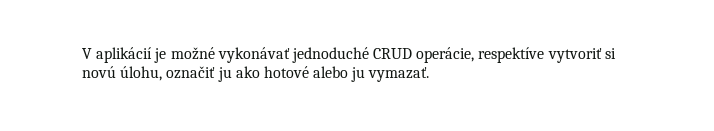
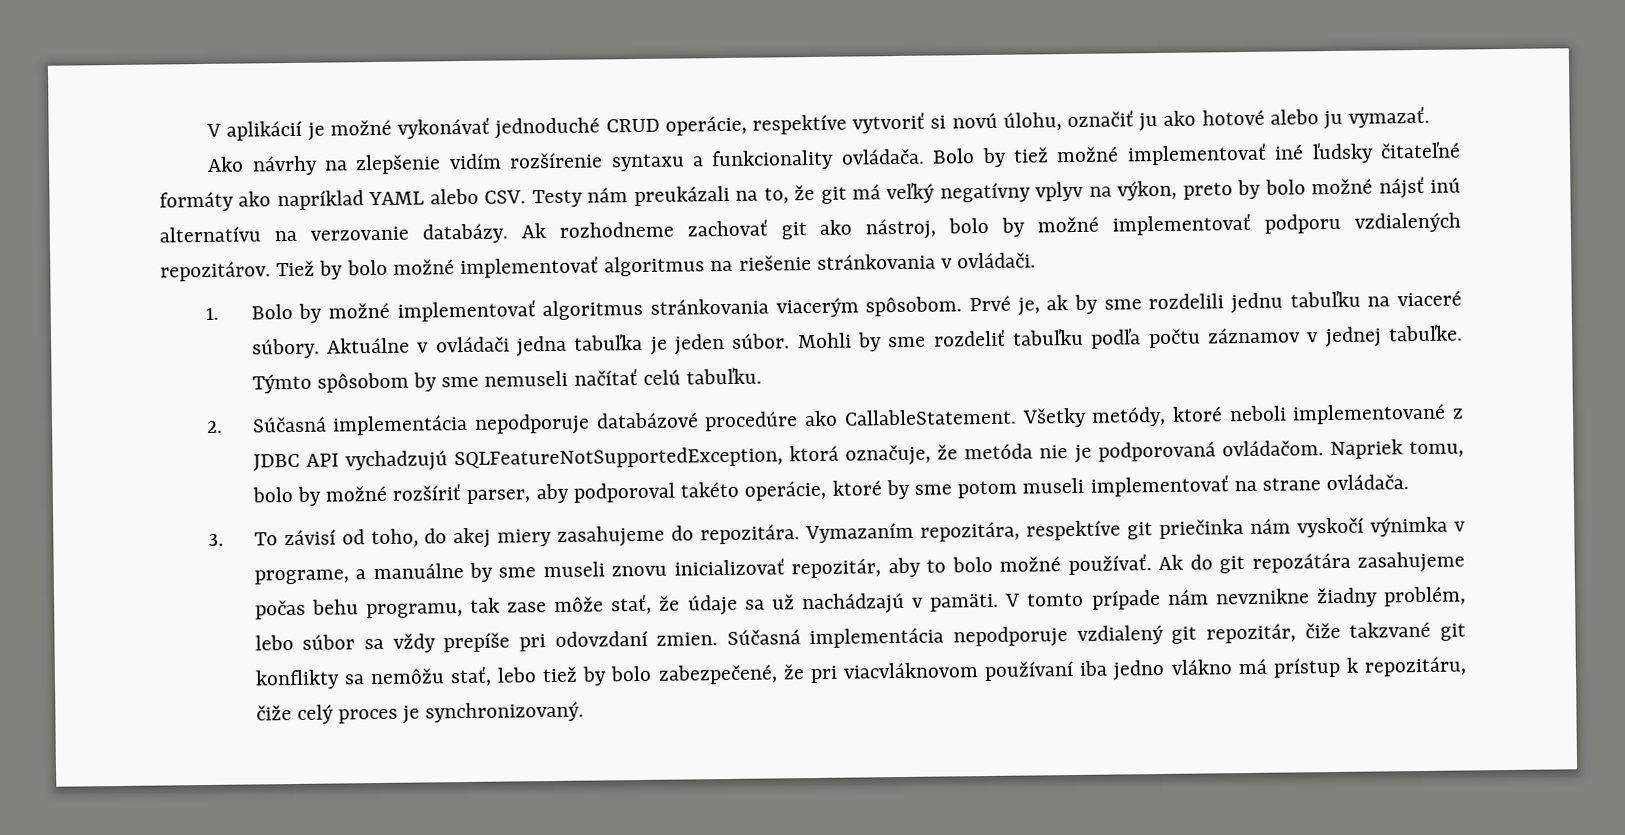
+ Ako návrhy na zlepšenie vidím rozšírenie syntaxu a funkcionality ovládača. Bolo by tiež možné implementovať iné ľudsky čitateľné formáty ako napríklad YAML alebo CSV. Testy nám preukázali na to, že git má veľký negatívny vplyv na výkon, preto by bolo možné nájsť inú alternatívu na verzovanie databázy. Ak rozhodneme zachovať git ako nástroj, bolo by možné implementovať podporu vzdialených repozitárov. Tiež by bolo možné implementovať algoritmus na riešenie stránkovania v ovládači.
+ 1. Bolo by možné implementovať algoritmus stránkovania viacerým spôsobom. Prvé je, ak by sme rozdelili jednu tabuľku na viaceré súbory. Aktuálne v ovládači jedna tabuľka je jeden súbor. Mohli by sme rozdeliť tabuľku podľa počtu záznamov v jednej tabuľke. Týmto spôsobom by sme nemuseli načítať celú tabuľku.
+ 2. Súčasná implementácia nepodporuje databázové procedúre ako CallableStatement. Všetky metódy, ktoré neboli implementované z JDBC API vychadzujú SQLFeatureNotSupportedException, ktorá označuje, že metóda nie je podporovaná ovládačom. Napriek tomu, bolo by možné rozšíriť parser, aby podporoval takéto operácie, ktoré by sme potom museli implementovať na strane ovládača.
+ 3. To závisí od toho, do akej miery zasahujeme do repozitára. Vymazaním repozitára, respektíve git priečinka nám vyskočí výnimka v programe, a manuálne by sme museli znovu inicializovať repozitár, aby to bolo možné používať. Ak do git repozátára zasahujeme počas behu programu, tak zase môže stať, že údaje sa už nachádzajú v pamäti. V tomto prípade nám nevznikne žiadny problém, lebo súbor sa vždy prepíše pri odovzdaní zmien. Súčasná implementácia nepodporuje vzdialený git repozitár, čiže takzvané git konflikty sa nemôžu stať, lebo tiež by bolo zabezpečené, že pri viacvláknovom používaní iba jedno vlákno má prístup k repozitáru, čiže celý proces je synchronizovaný.

